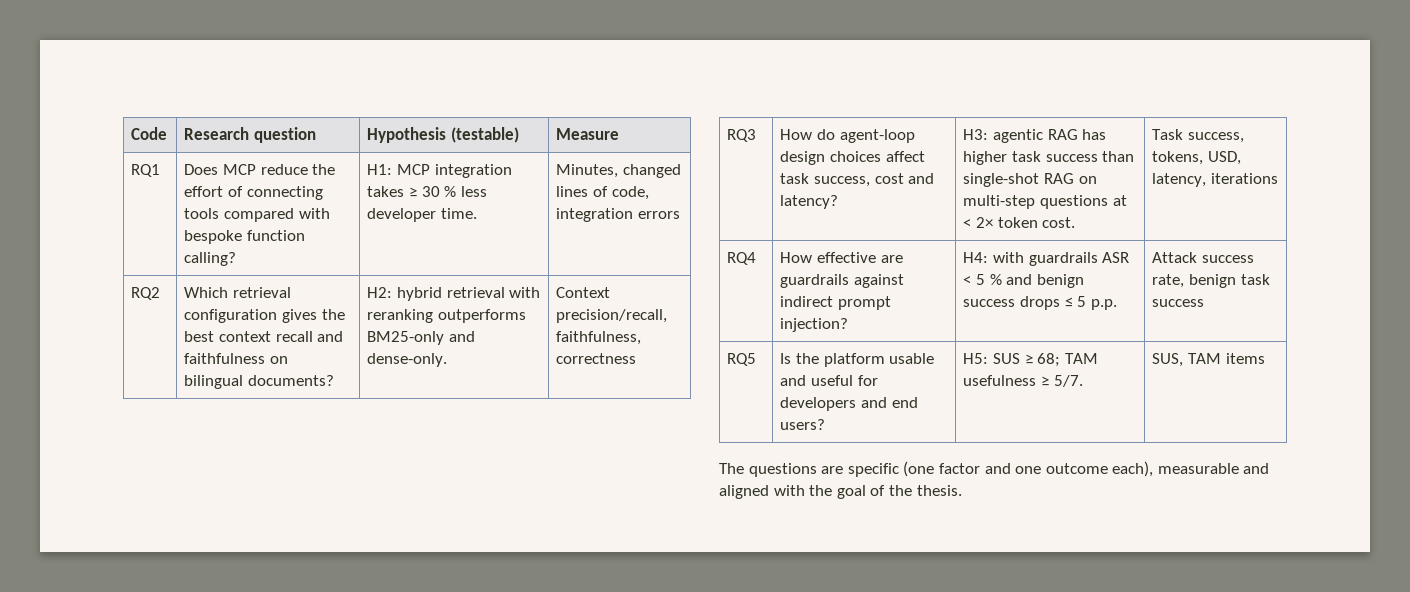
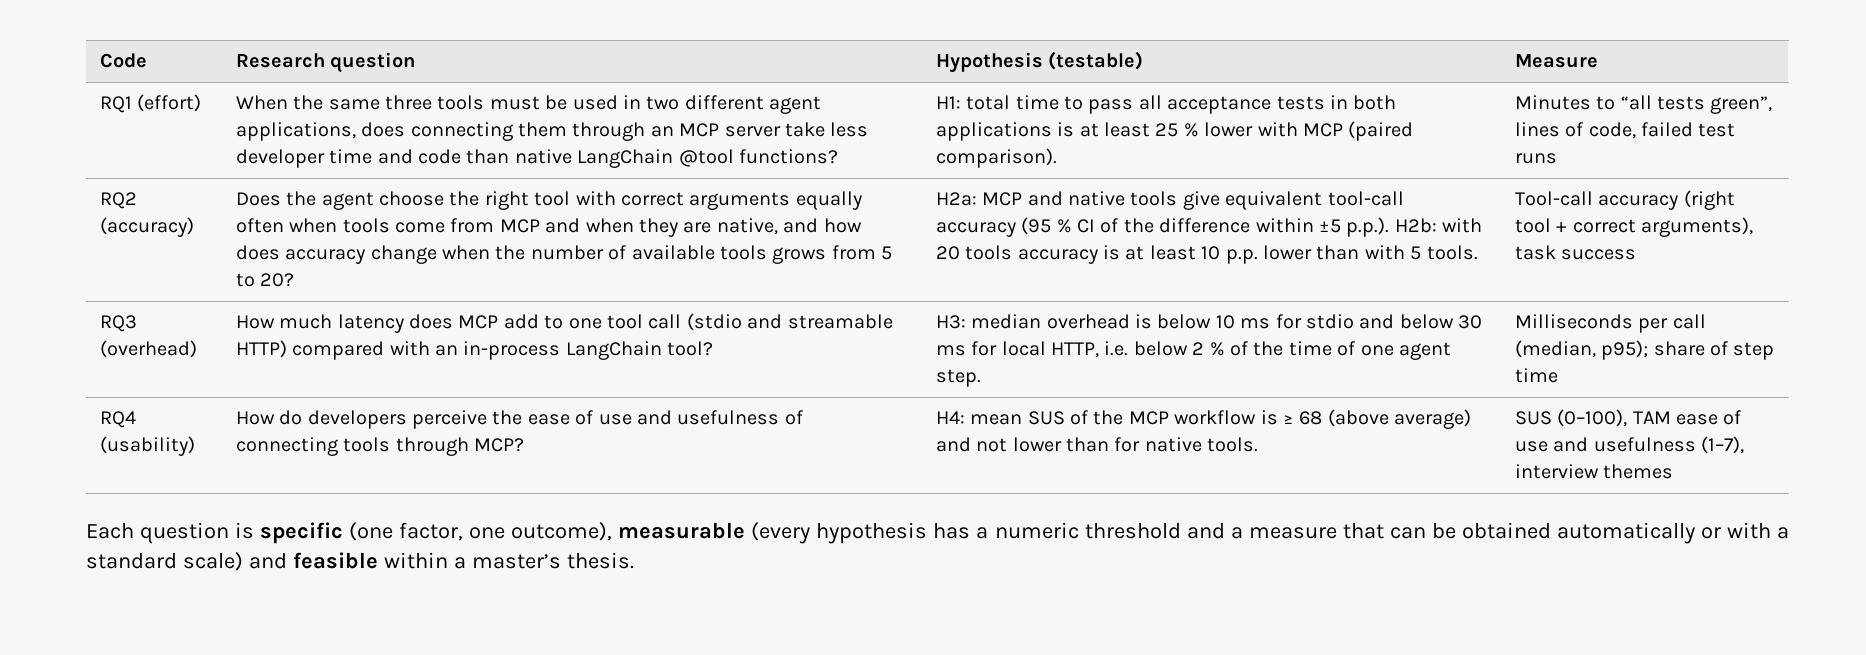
- RQ1 | Does MCP reduce the effort of connecting tools compared with bespoke function calling? | H1: MCP integration takes ≥ 30 % less developer time. | Minutes, changed lines of code, integration errors
- RQ2 | Which retrieval configuration gives the best context recall and faithfulness on bilingual documents? | H2: hybrid retrieval with reranking outperforms BM25-only and dense-only. | Context precision/recall, faithfulness, correctness
- RQ3 | How do agent-loop design choices affect task success, cost and latency? | H3: agentic RAG has higher task success than single-shot RAG on multi-step questions at < 2× token cost. | Task success, tokens, USD, latency, iterations
- RQ4 | How effective are guardrails against indirect prompt injection? | H4: with guardrails ASR < 5 % and benign success drops ≤ 5 p.p. | Attack success rate, benign task success
- RQ5 | Is the platform usable and useful for developers and end users? | H5: SUS ≥ 68; TAM usefulness ≥ 5/7. | SUS, TAM items
- The questions are specific (one factor and one outcome each), measurable and aligned with the goal of the thesis.
+ RQ1 (effort) | When the same three tools must be used in two different agent applications, does connecting them through an MCP server take less developer time and code than native LangChain @tool functions? | H1: total time to pass all acceptance tests in both applications is at least 25 % lower with MCP (paired comparison). | Minutes to “all tests green”, lines of code, failed test runs
+ RQ2 (accuracy) | Does the agent choose the right tool with correct arguments equally often when tools come from MCP and when they are native, and how does accuracy change when the number of available tools grows from 5 to 20? | H2a: MCP and native tools give equivalent tool-call accuracy (95 % CI of the difference within ±5 p.p.). H2b: with 20 tools accuracy is at least 10 p.p. lower than with 5 tools. | Tool-call accuracy (right tool + correct arguments), task success
+ RQ3 (overhead) | How much latency does MCP add to one tool call (stdio and streamable HTTP) compared with an in-process LangChain tool? | H3: median overhead is below 10 ms for stdio and below 30 ms for local HTTP, i.e. below 2 % of the time of one agent step. | Milliseconds per call (median, p95); share of step time
+ RQ4 (usability) | How do developers perceive the ease of use and usefulness of connecting tools through MCP? | H4: mean SUS of the MCP workflow is ≥ 68 (above average) and not lower than for native tools. | SUS (0–100), TAM ease of use and usefulness (1–7), interview themes
+ Each question is specific (one factor, one outcome), measurable (every hypothesis has a numeric threshold and a measure that can be obtained automatically or with a standard scale) and feasible within a master’s thesis.

